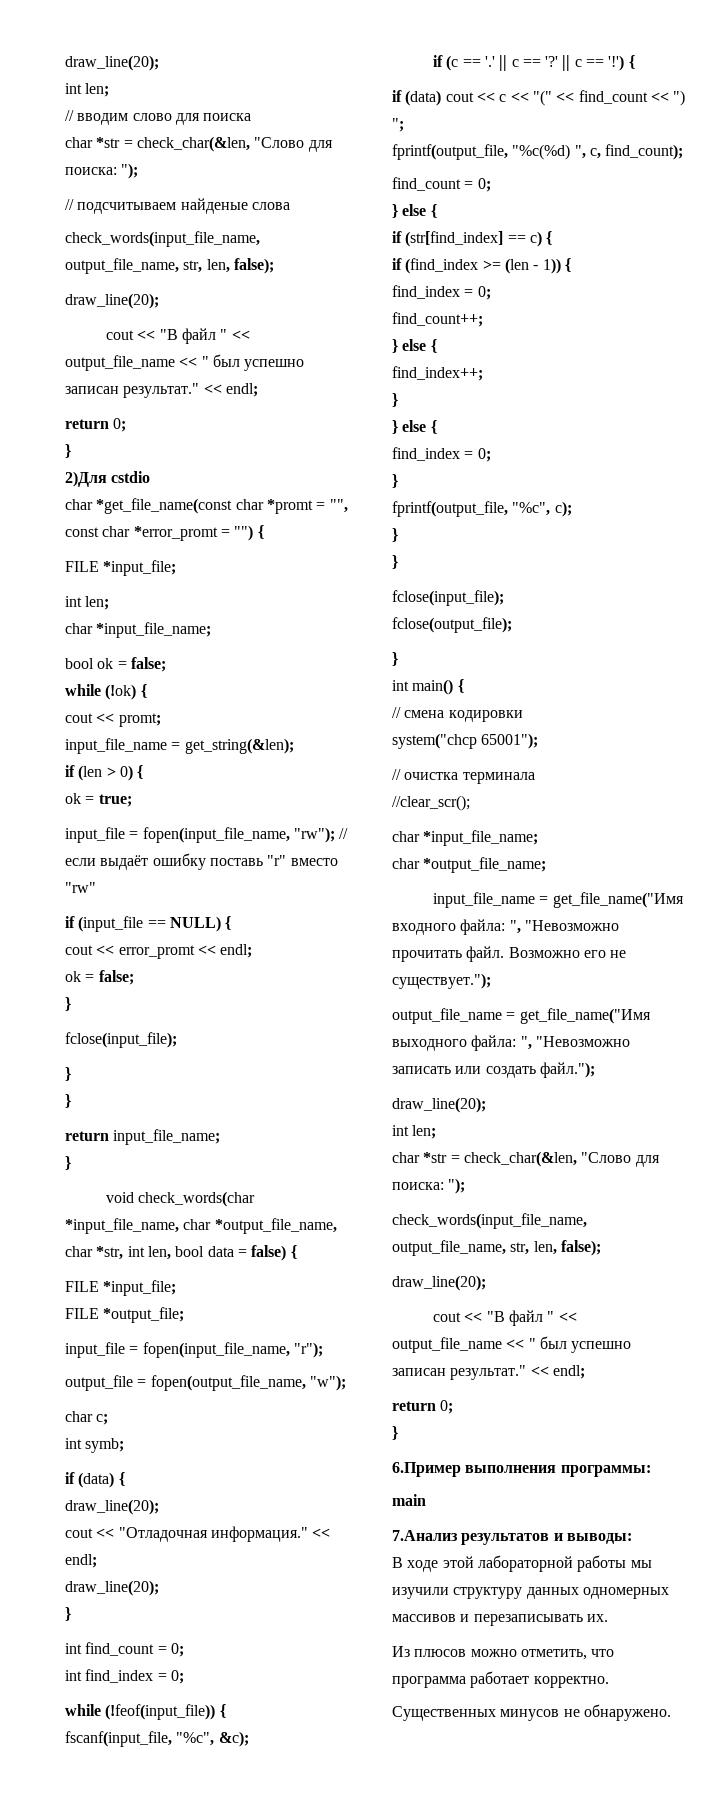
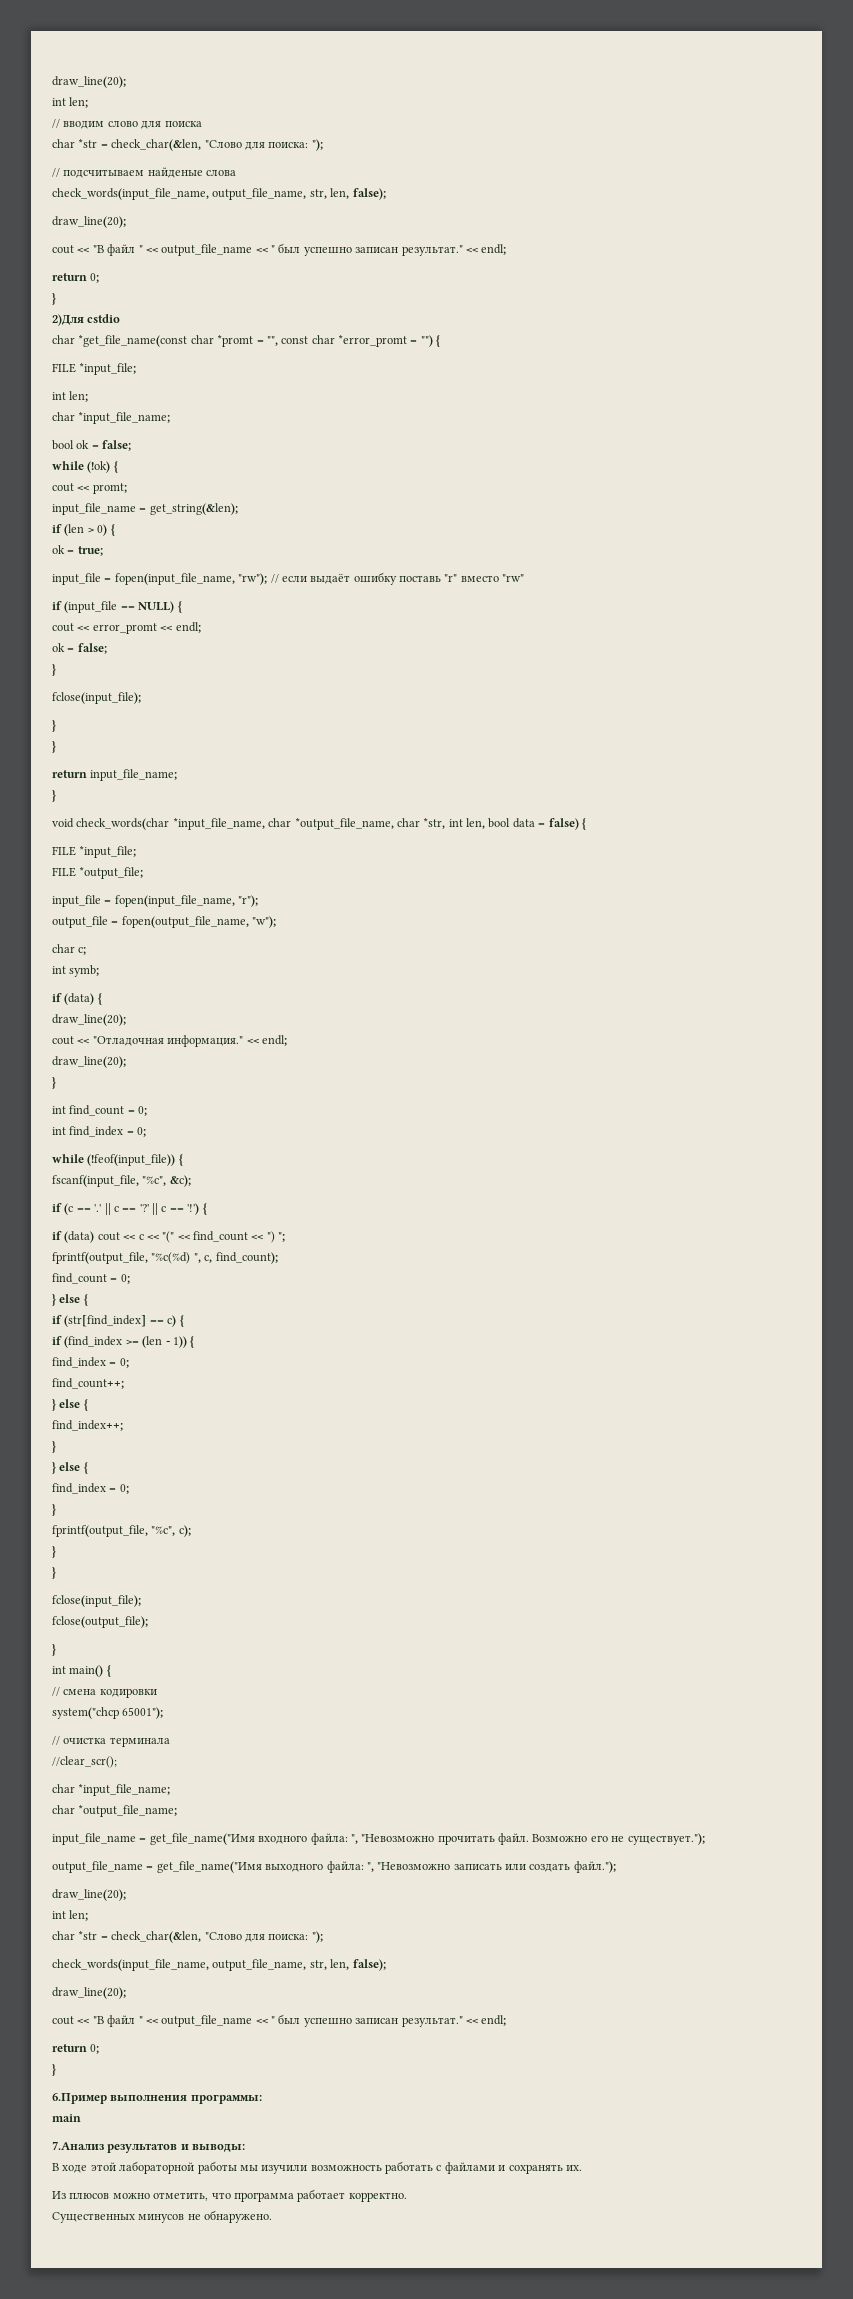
- В ходе этой лабораторной работы мы изучили структуру данных одномерных массивов и перезаписывать их.
+ В ходе этой лабораторной работы мы изучили возможность работать с файлами и сохранять их.

